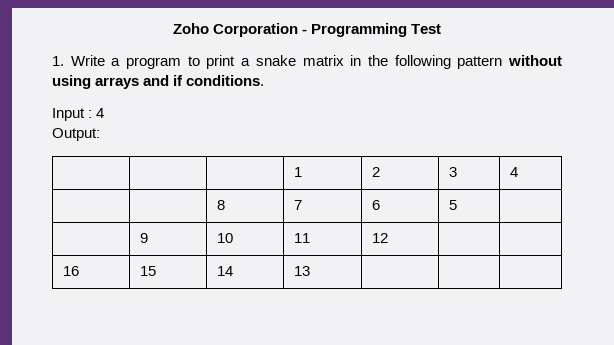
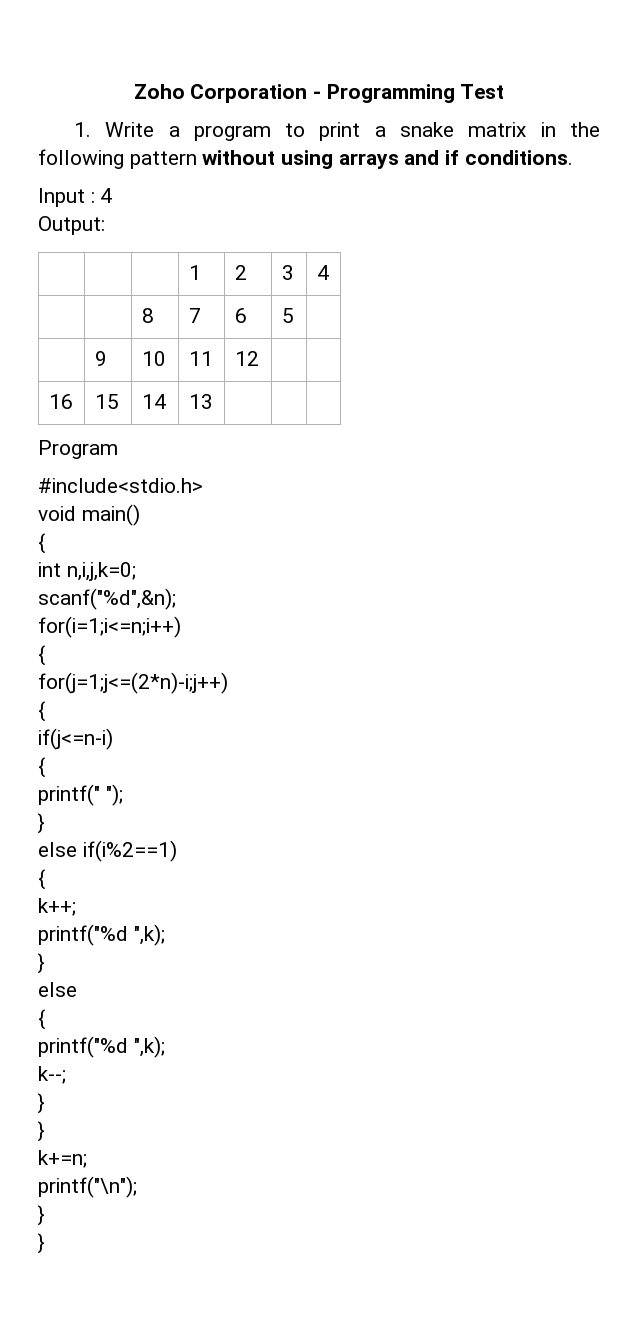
+ Program
+ #include<stdio.h>
+ void main()
+ {
+ int n,i,j,k=0;
+ scanf("%d",&n);
+ for(i=1;i<=n;i++)
+ {
+ for(j=1;j<=(2*n)-i;j++)
+ {
+ if(j<=n-i)
+ {
+ printf(" ");
+ }
+ else if(i%2==1)
+ {
+ k++;
+ printf("%d ",k);
+ }
+ else
+ {
+ printf("%d ",k);
+ k--;
+ }
+ }
+ k+=n;
+ printf("\n");
+ }
+ }

